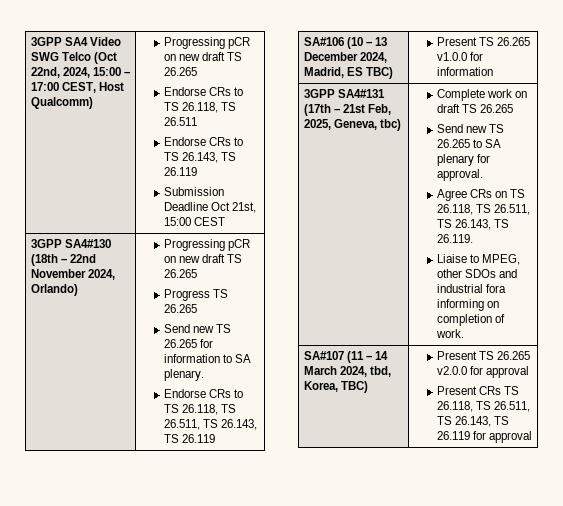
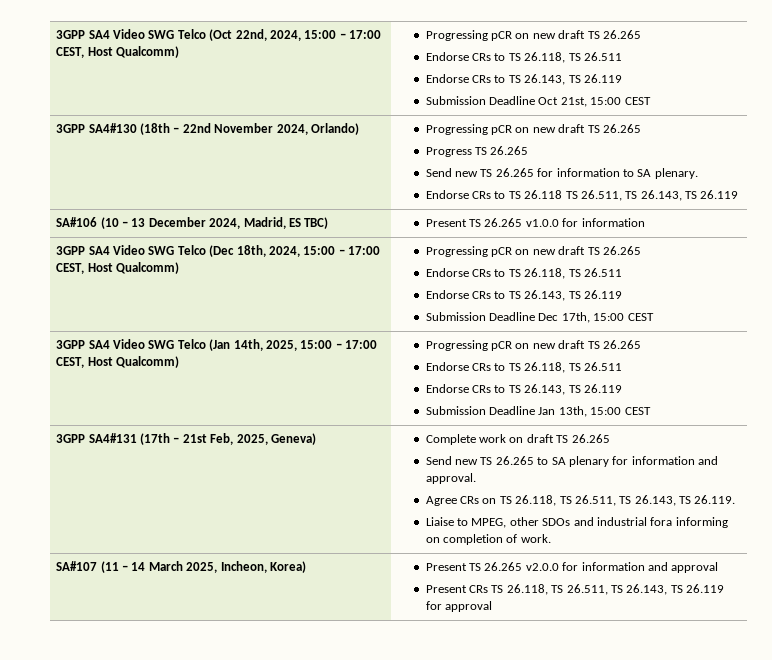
  3GPP SA4#130 (18th – 22nd November 2024, Orlando) | Progressing pCR on new draft TS 26.265
  Progress TS 26.265
  Send new TS 26.265 for information to SA plenary.
- Endorse CRs to TS 26.118, TS 26.511, TS 26.143, TS 26.119
+ Endorse CRs to TS 26.118 TS 26.511, TS 26.143, TS 26.119
+ 3GPP SA4 Video SWG Telco (Dec 18th, 2024, 15:00 – 17:00 CEST, Host Qualcomm) | Progressing pCR on new draft TS 26.265
+ Endorse CRs to TS 26.118, TS 26.511
+ Endorse CRs to TS 26.143, TS 26.119
+ Submission Deadline Dec 17th, 15:00 CEST
+ 3GPP SA4 Video SWG Telco (Jan 14th, 2025, 15:00 – 17:00 CEST, Host Qualcomm) | Progressing pCR on new draft TS 26.265
+ Endorse CRs to TS 26.118, TS 26.511
+ Endorse CRs to TS 26.143, TS 26.119
+ Submission Deadline Jan 13th, 15:00 CEST
- 3GPP SA4#131 (17th – 21st Feb, 2025, Geneva, tbc)
+ 3GPP SA4#131 (17th – 21st Feb, 2025, Geneva)
- Send new TS 26.265 to SA plenary for approval.
+ Send new TS 26.265 to SA plenary for information and approval.
- SA#107 (11 – 14 March 2024, tbd, Korea, TBC) | Present TS 26.265 v2.0.0 for approval
+ SA#107 (11 – 14 March 2025, Incheon, Korea) | Present TS 26.265 v2.0.0 for information and approval

